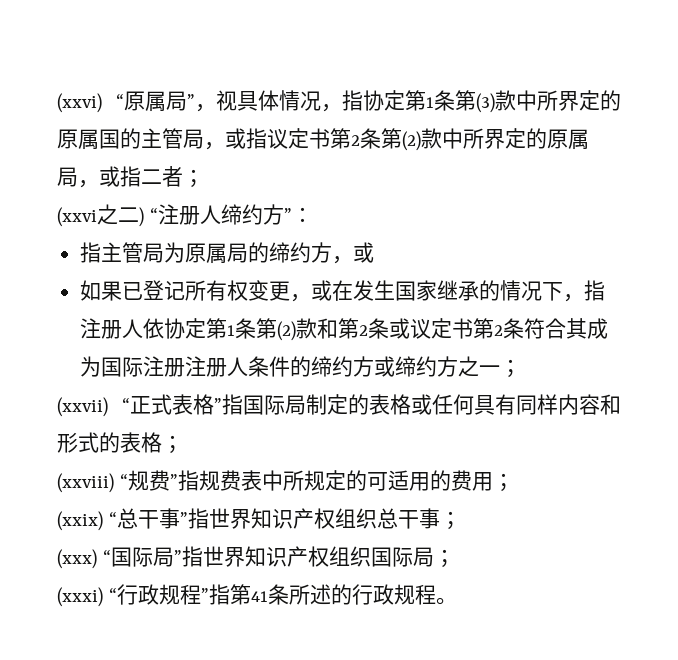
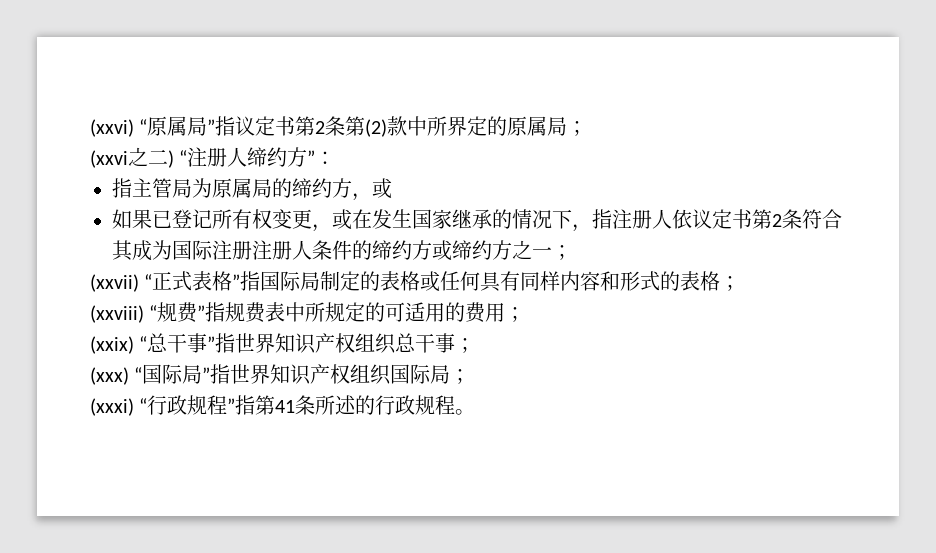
- (xxvi) “原属局”，视具体情况，指协定第1条第(3)款中所界定的原属国的主管局，或指议定书第2条第(2)款中所界定的原属局，或指二者；
+ (xxvi) “原属局”指议定书第2条第(2)款中所界定的原属局；
- 如果已登记所有权变更，或在发生国家继承的情况下，指注册人依协定第1条第(2)款和第2条或议定书第2条符合其成为国际注册注册人条件的缔约方或缔约方之一；
+ 如果已登记所有权变更，或在发生国家继承的情况下，指注册人依议定书第2条符合其成为国际注册注册人条件的缔约方或缔约方之一；

